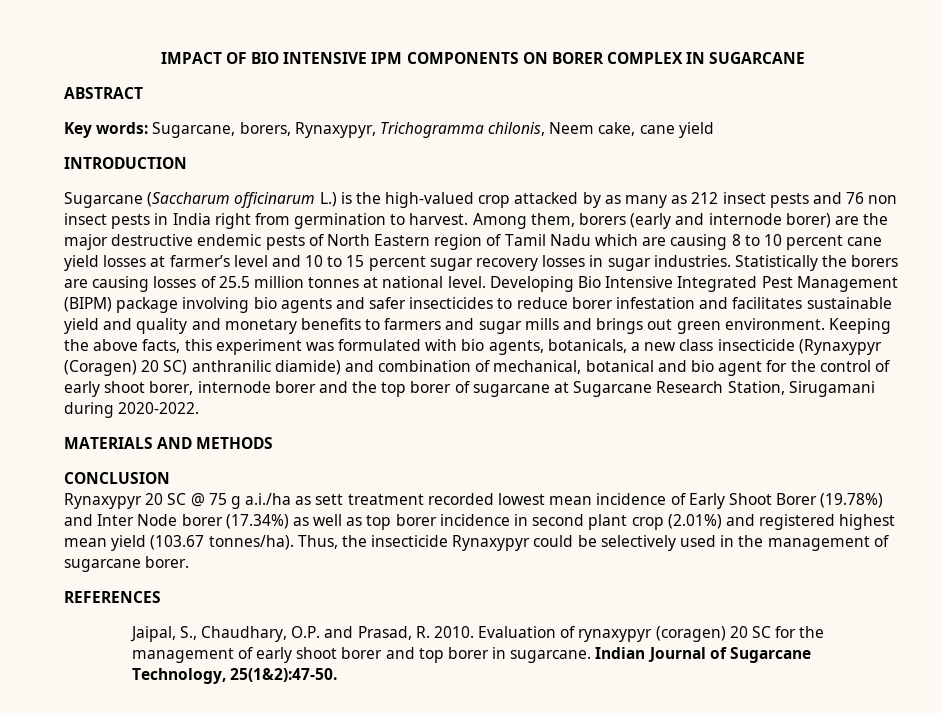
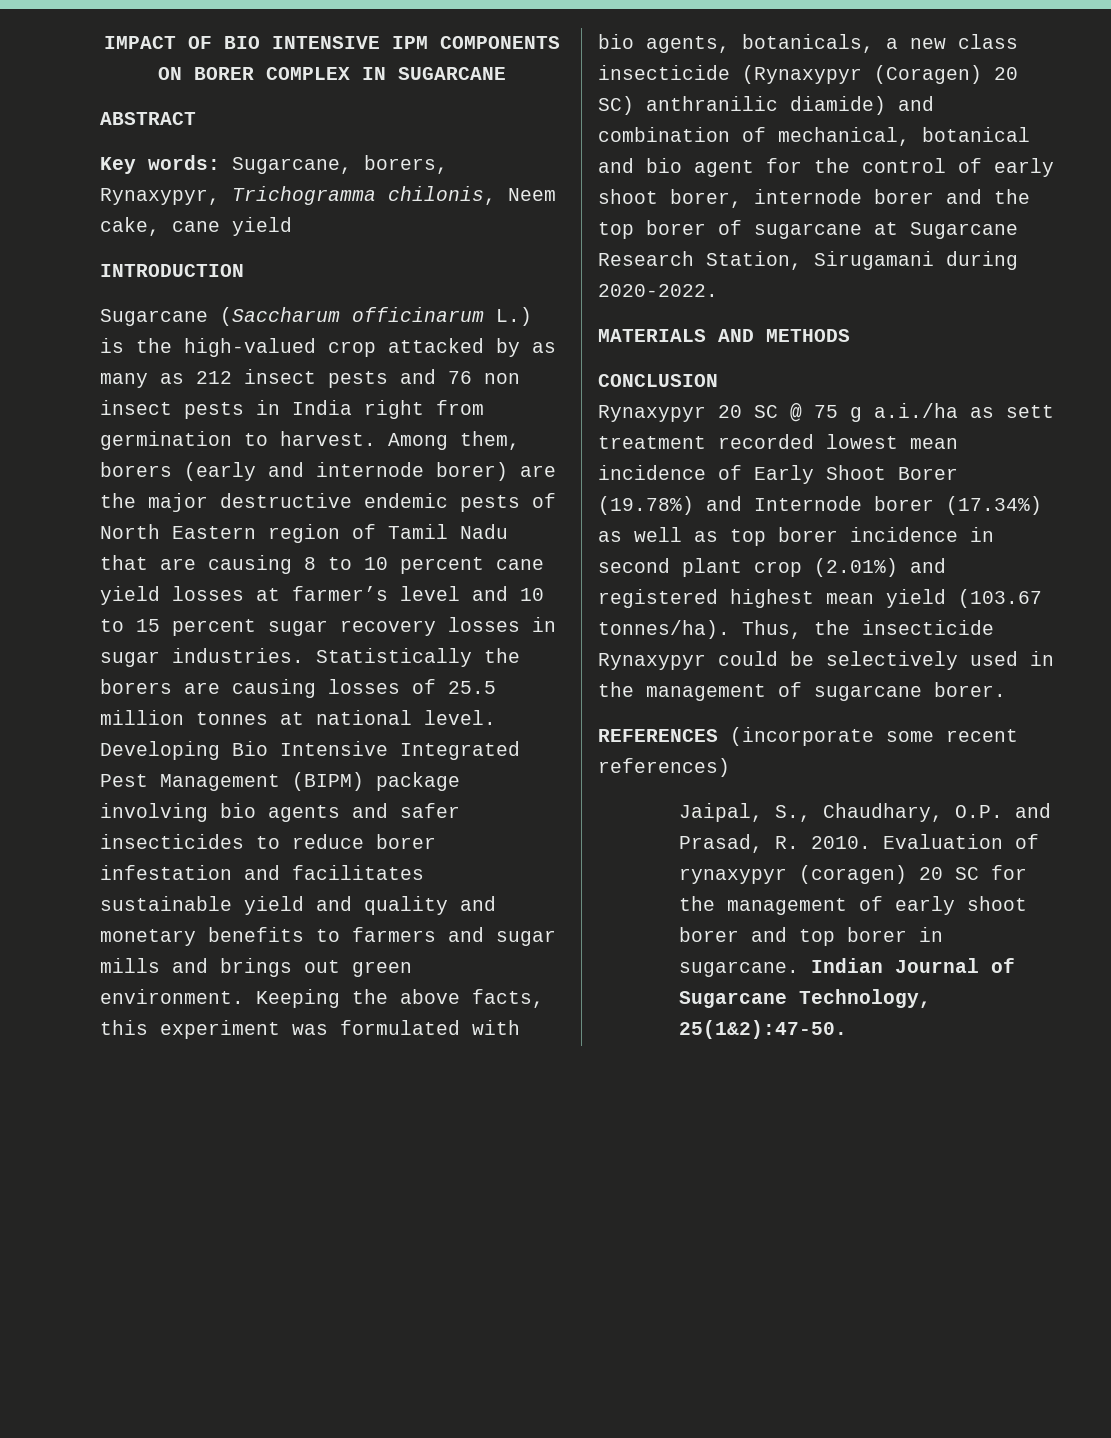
- Among them, borers (early and internode borer) are the major destructive endemic pests of North Eastern region of Tamil Nadu which are causing 8 to 10 percent cane yield losses at farmer’s level and 10 to 15 percent sugar recovery losses in sugar industries.
+ Among them, borers (early and internode borer) are the major destructive endemic pests of North Eastern region of Tamil Nadu that are causing 8 to 10 percent cane yield losses at farmer’s level and 10 to 15 percent sugar recovery losses in sugar industries.
- Rynaxypyr 20 SC @ 75 g a.i./ha as sett treatment recorded lowest mean incidence of Early Shoot Borer (19.78%) and Inter Node borer (17.34%) as well as top borer incidence in second plant crop (2.01%) and registered highest mean yield (103.67 tonnes/ha).
+ Rynaxypyr 20 SC @ 75 g a.i./ha as sett treatment recorded lowest mean incidence of Early Shoot Borer (19.78%) and Internode borer (17.34%) as well as top borer incidence in second plant crop (2.01%) and registered highest mean yield (103.67 tonnes/ha).
- REFERENCES
+ REFERENCES (incorporate some recent references)

